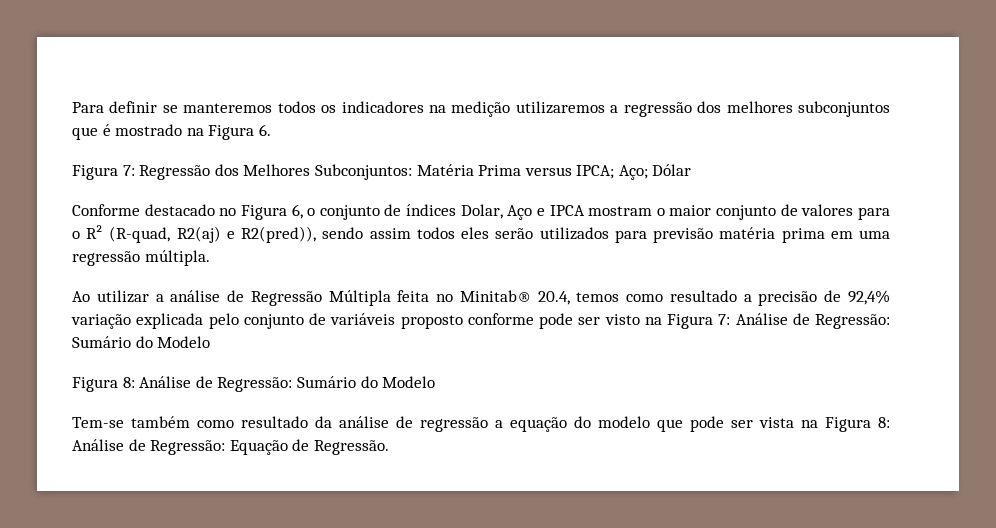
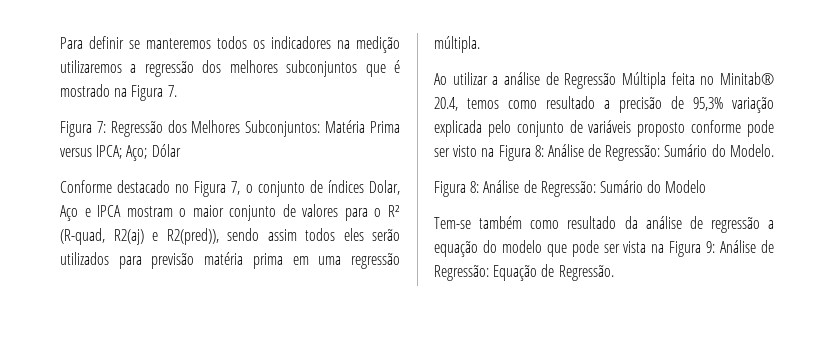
- Para definir se manteremos todos os indicadores na medição utilizaremos a regressão dos melhores subconjuntos que é mostrado na Figura 6.
+ Para definir se manteremos todos os indicadores na medição utilizaremos a regressão dos melhores subconjuntos que é mostrado na Figura 7.
- Conforme destacado no Figura 6, o conjunto de índices Dolar, Aço e IPCA mostram o maior conjunto de valores para o R² (R-quad, R2(aj) e R2(pred)), sendo assim todos eles serão utilizados para previsão matéria prima em uma regressão múltipla.
+ Conforme destacado no Figura 7, o conjunto de índices Dolar, Aço e IPCA mostram o maior conjunto de valores para o R² (R-quad, R2(aj) e R2(pred)), sendo assim todos eles serão utilizados para previsão matéria prima em uma regressão múltipla.
- Ao utilizar a análise de Regressão Múltipla feita no Minitab® 20.4, temos como resultado a precisão de 92,4% variação explicada pelo conjunto de variáveis proposto conforme pode ser visto na Figura 7: Análise de Regressão: Sumário do Modelo
+ Ao utilizar a análise de Regressão Múltipla feita no Minitab® 20.4, temos como resultado a precisão de 95,3% variação explicada pelo conjunto de variáveis proposto conforme pode ser visto na Figura 8: Análise de Regressão: Sumário do Modelo.
- Tem-se também como resultado da análise de regressão a equação do modelo que pode ser vista na Figura 8: Análise de Regressão: Equação de Regressão.
+ Tem-se também como resultado da análise de regressão a equação do modelo que pode ser vista na Figura 9: Análise de Regressão: Equação de Regressão.

